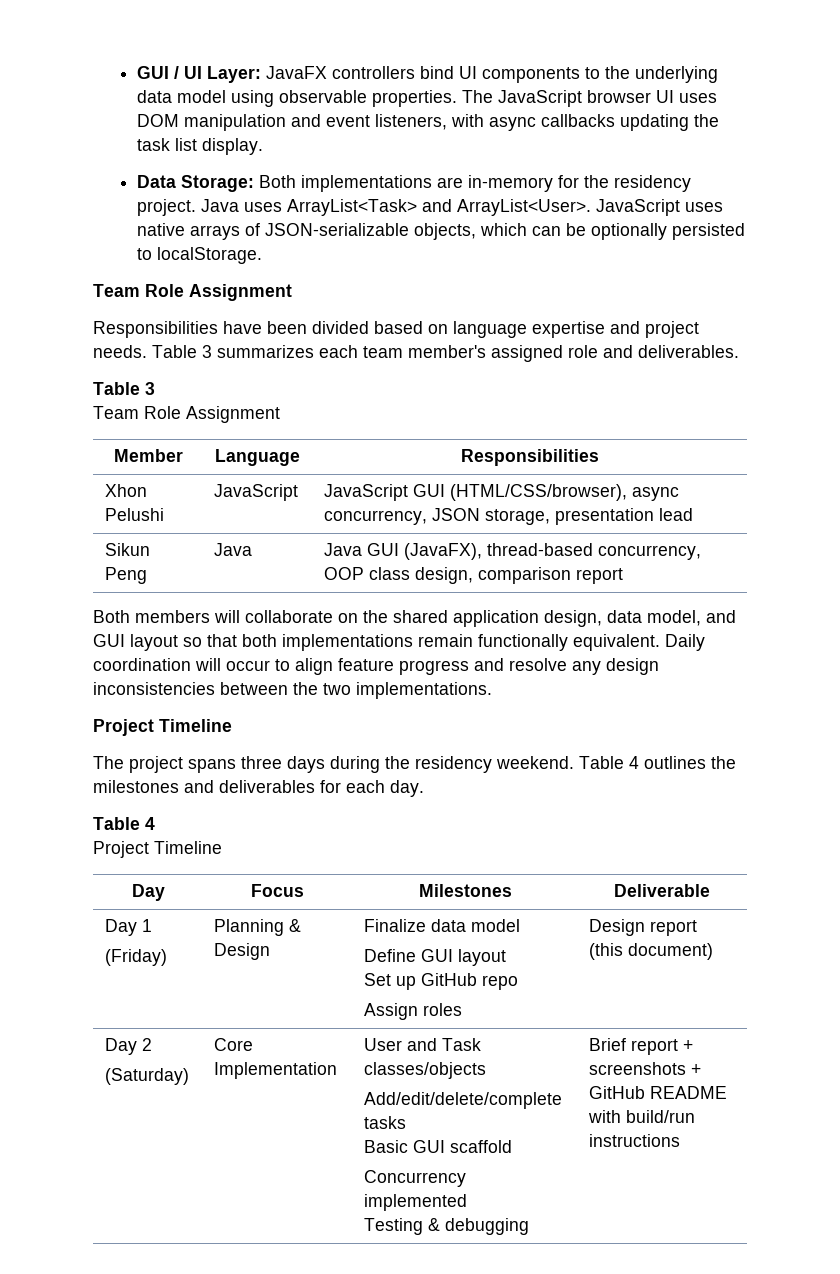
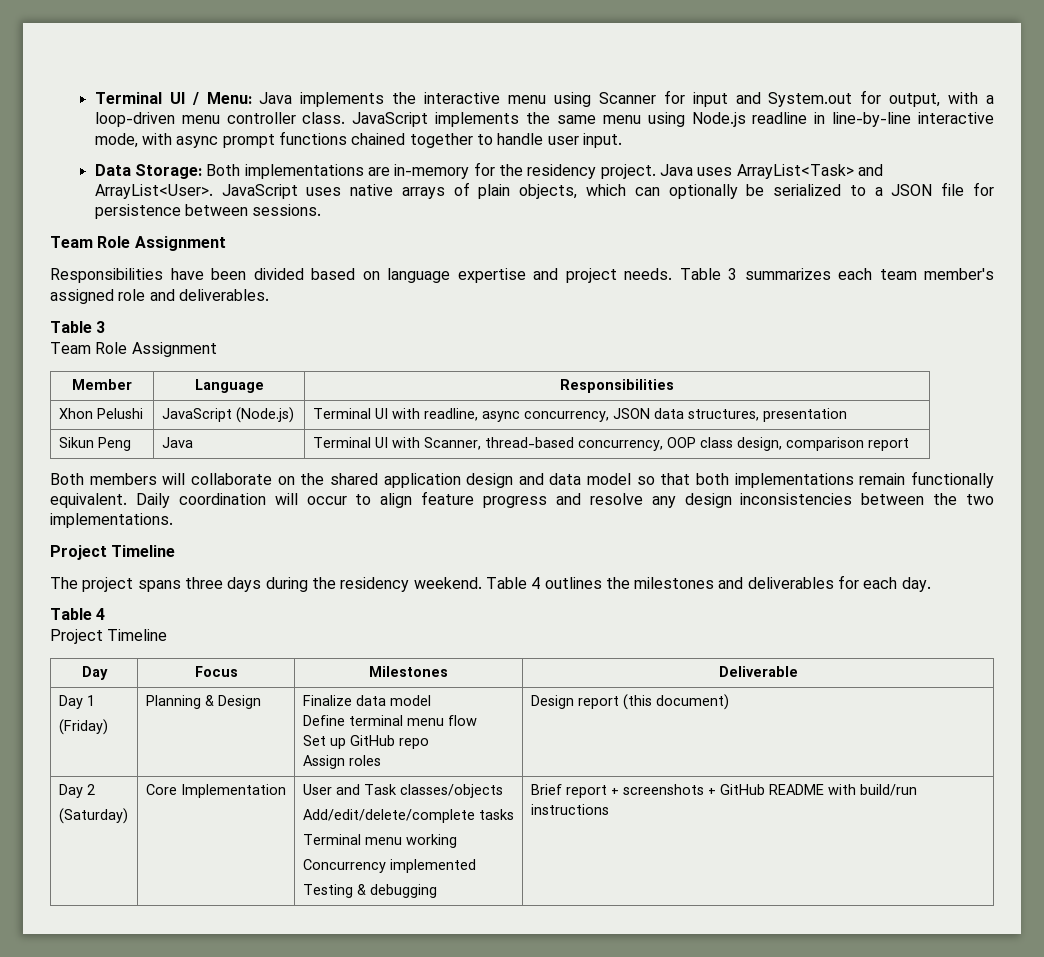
- GUI / UI Layer: JavaFX controllers bind UI components to the underlying data model using observable properties. The JavaScript browser UI uses DOM manipulation and event listeners, with async callbacks updating the task list display.
+ Terminal UI / Menu: Java implements the interactive menu using Scanner for input and System.out for output, with a loop-driven menu controller class. JavaScript implements the same menu using Node.js readline in line-by-line interactive mode, with async prompt functions chained together to handle user input.
- JavaScript uses native arrays of JSON-serializable objects, which can be optionally persisted to localStorage.
+ JavaScript uses native arrays of plain objects, which can optionally be serialized to a JSON file for persistence between sessions.
- Xhon Pelushi | JavaScript | JavaScript GUI (HTML/CSS/browser), async concurrency, JSON storage, presentation lead
+ Xhon Pelushi | JavaScript (Node.js) | Terminal UI with readline, async concurrency, JSON data structures, presentation
- Sikun Peng | Java | Java GUI (JavaFX), thread-based concurrency, OOP class design, comparison report
+ Sikun Peng | Java | Terminal UI with Scanner, thread-based concurrency, OOP class design, comparison report
- Both members will collaborate on the shared application design, data model, and GUI layout so that both implementations remain functionally equivalent.
+ Both members will collaborate on the shared application design and data model so that both implementations remain functionally equivalent.
  Day | Focus | Milestones | Deliverable
  Day 1
  (Friday) | Planning & Design | Finalize data model
- Define GUI layout
+ Define terminal menu flow
  Day 2
  (Saturday) | Core Implementation | User and Task classes/objects
  Add/edit/delete/complete tasks
- Basic GUI scaffold
+ Terminal menu working

